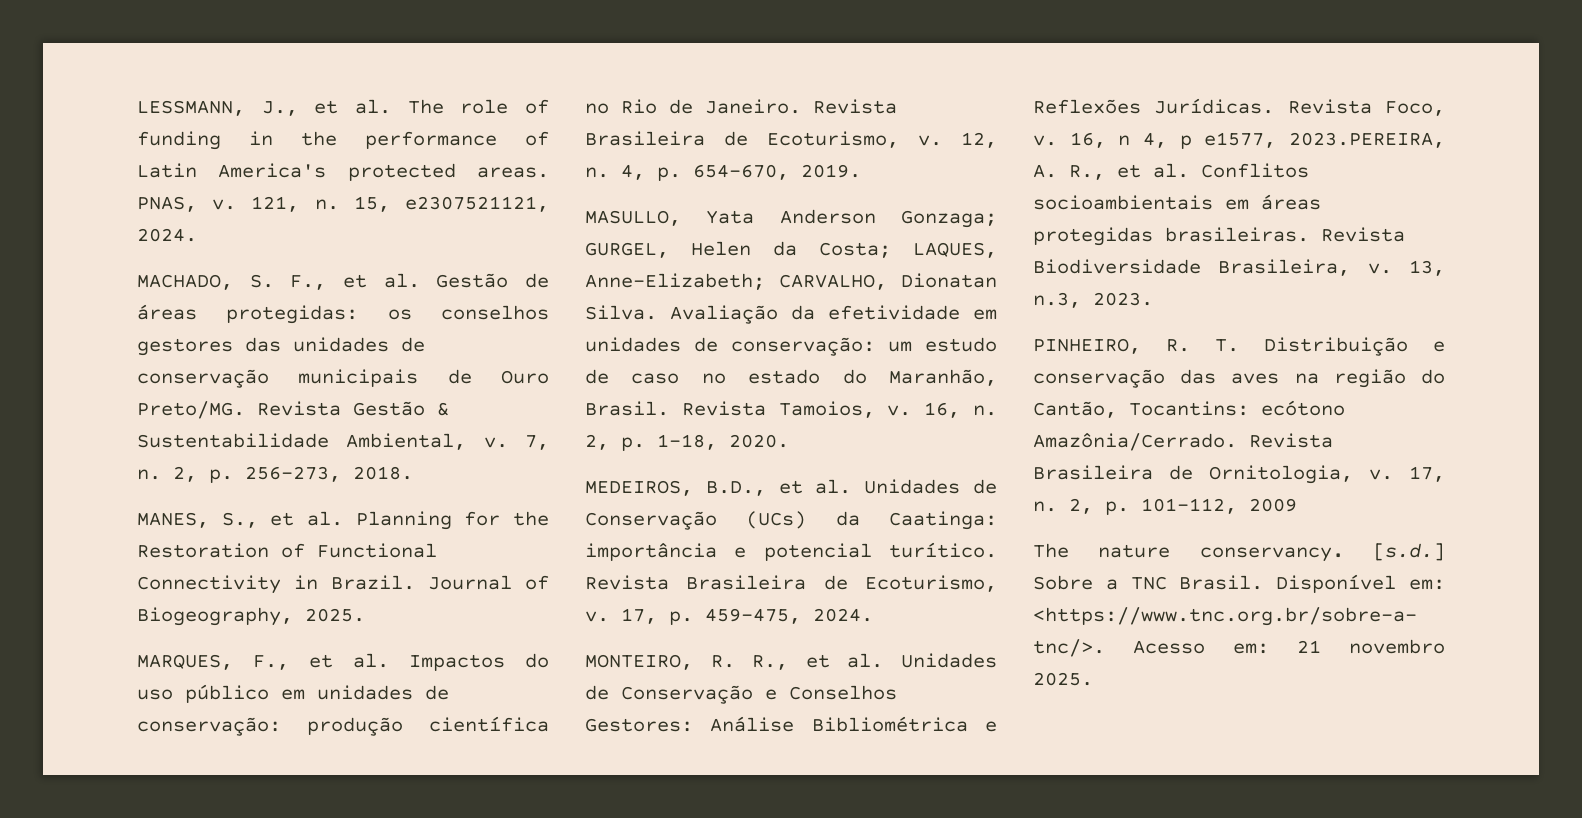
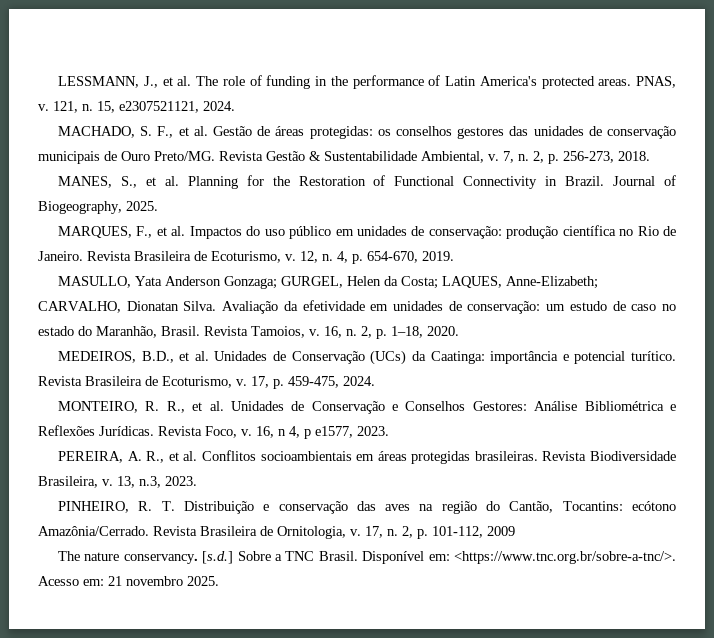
- 16, n 4, p e1577, 2023.PEREIRA, A. R., et al. Conflitos socioambientais em áreas protegidas brasileiras.
+ 16, n 4, p e1577, 2023.
+ PEREIRA, A. R., et al. Conflitos socioambientais em áreas protegidas brasileiras.

